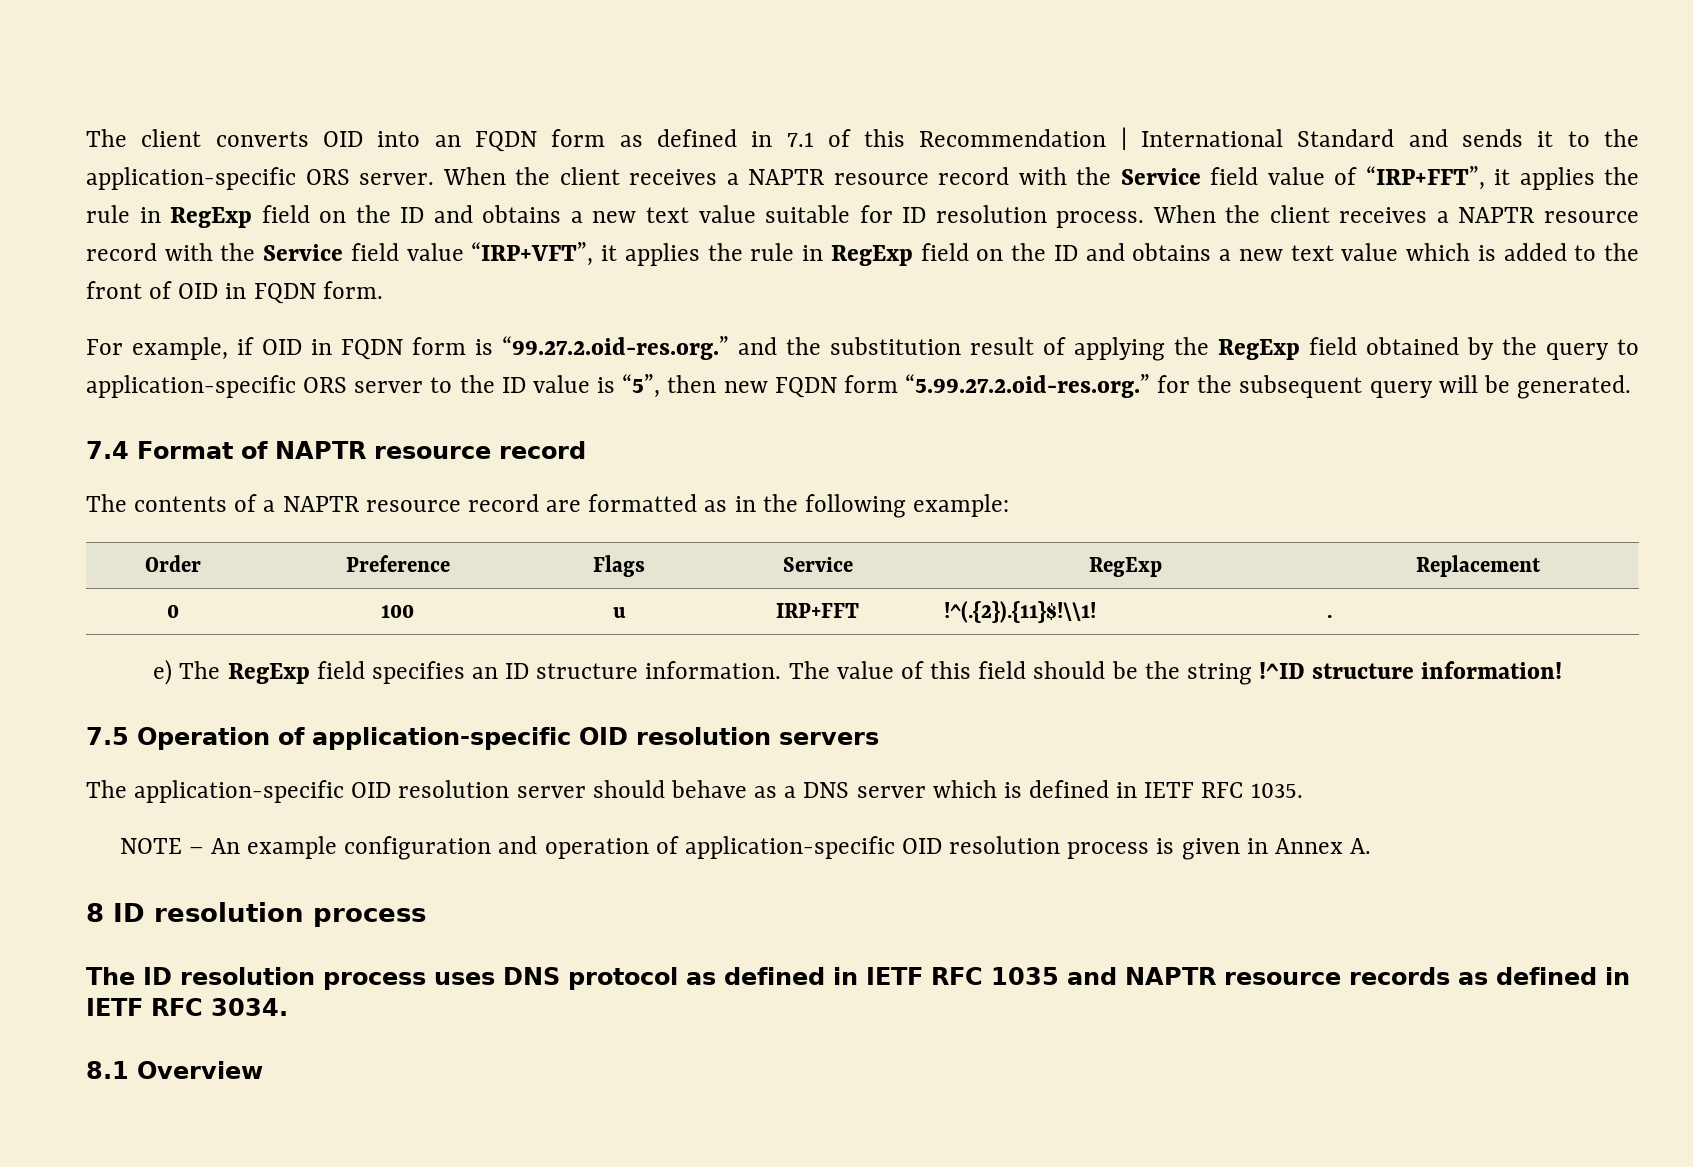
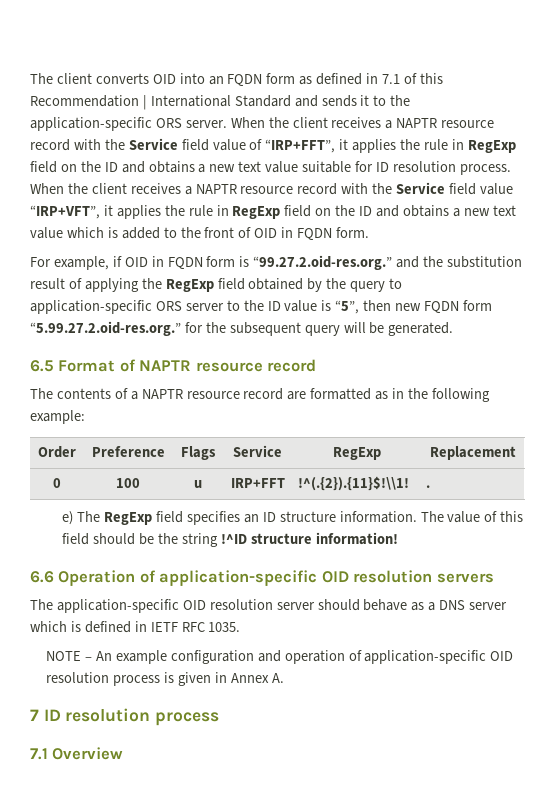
- 7.4 Format of NAPTR resource record
+ 6.5 Format of NAPTR resource record
- 7.5 Operation of application-specific OID resolution servers
+ 6.6 Operation of application-specific OID resolution servers
- 8 ID resolution process
+ 7 ID resolution process
- The ID resolution process uses DNS protocol as defined in IETF RFC 1035 and NAPTR resource records as defined in IETF RFC 3034.
- 8.1 Overview
+ 7.1 Overview

